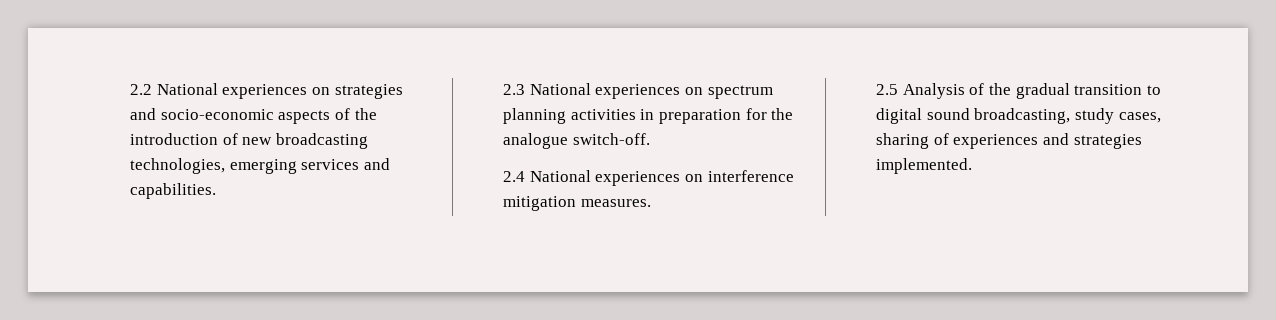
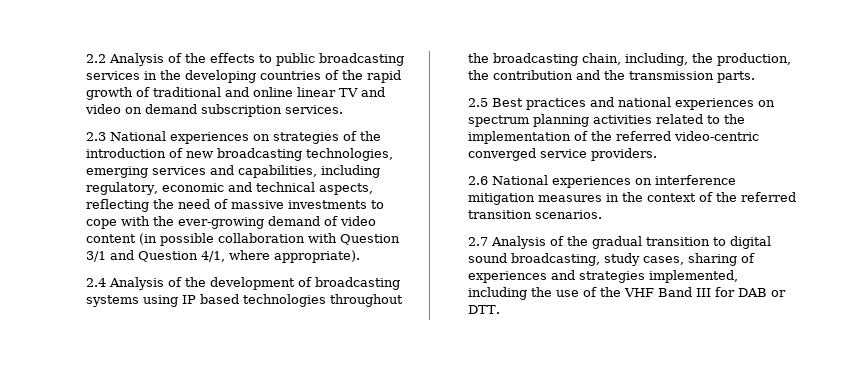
- 2.2 National experiences on strategies and socio-economic aspects of the introduction of new broadcasting technologies, emerging services and capabilities.
- 2.3 National experiences on spectrum planning activities in preparation for the analogue switch-off.
- 2.4 National experiences on interference mitigation measures.
- 2.5 Analysis of the gradual transition to digital sound broadcasting, study cases, sharing of experiences and strategies implemented.
+ 2.2 Analysis of the effects to public broadcasting services in the developing countries of the rapid growth of traditional and online linear TV and video on demand subscription services.
+ 2.3 National experiences on strategies of the introduction of new broadcasting technologies, emerging services and capabilities, including regulatory, economic and technical aspects, reflecting the need of massive investments to cope with the ever-growing demand of video content (in possible collaboration with Question 3/1 and Question 4/1, where appropriate).
+ 2.4 Analysis of the development of broadcasting systems using IP based technologies throughout the broadcasting chain, including, the production, the contribution and the transmission parts.
+ 2.5 Best practices and national experiences on spectrum planning activities related to the implementation of the referred video-centric converged service providers.
+ 2.6 National experiences on interference mitigation measures in the context of the referred transition scenarios.
+ 2.7 Analysis of the gradual transition to digital sound broadcasting, study cases, sharing of experiences and strategies implemented, including the use of the VHF Band III for DAB or DTT.

